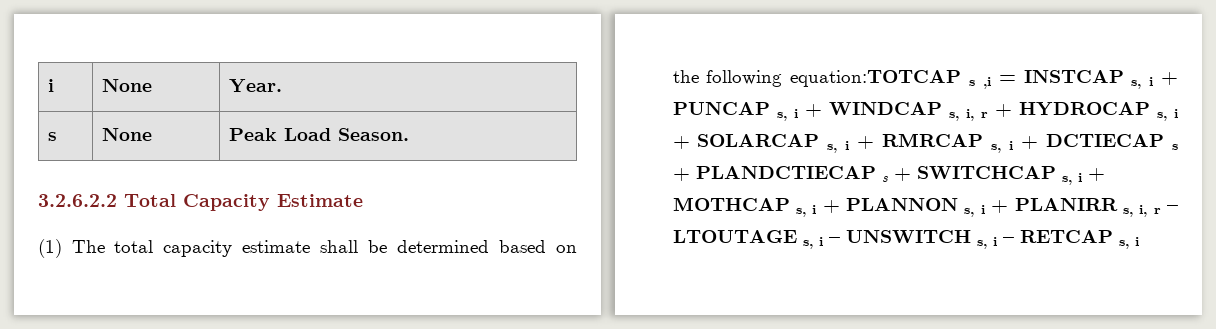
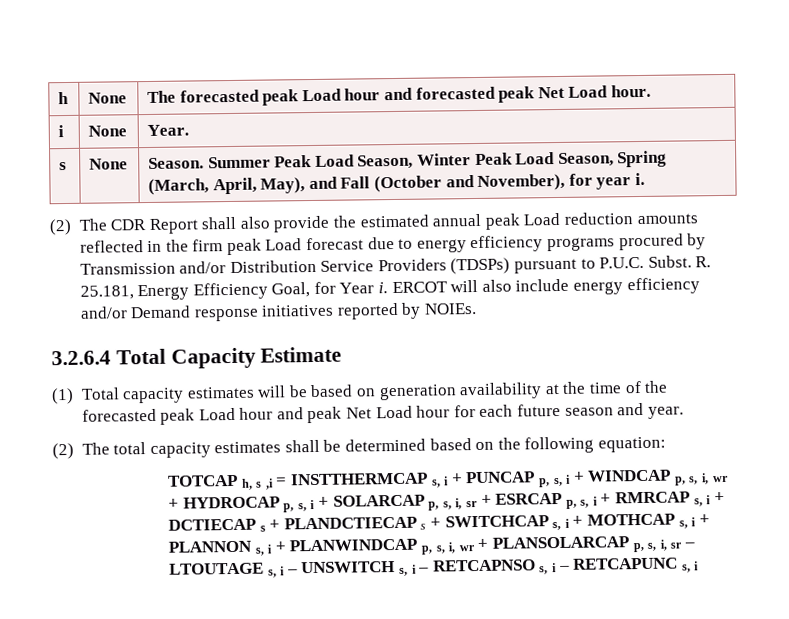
+ h | None | The forecasted peak Load hour and forecasted peak Net Load hour.
- s | None | Peak Load Season.
- 3.2.6.2.2 Total Capacity Estimate
- (1) The total capacity estimate shall be determined based on the following equation:TOTCAP s ,i = INSTCAP s, i + PUNCAP s, i + WINDCAP s, i, r + HYDROCAP s, i + SOLARCAP s, i + RMRCAP s, i + DCTIECAP s + PLANDCTIECAP s + SWITCHCAP s, i + MOTHCAP s, i + PLANNON s, i + PLANIRR s, i, r – LTOUTAGE s, i – UNSWITCH s, i – RETCAP s, i
+ s | None | Season. Summer Peak Load Season, Winter Peak Load Season, Spring (March, April, May), and Fall (October and November), for year i.
+ (2) The CDR Report shall also provide the estimated annual peak Load reduction amounts reflected in the firm peak Load forecast due to energy efficiency programs procured by Transmission and/or Distribution Service Providers (TDSPs) pursuant to P.U.C. Subst. R. 25.181, Energy Efficiency Goal, for Year i. ERCOT will also include energy efficiency and/or Demand response initiatives reported by NOIEs.
+ 3.2.6.4 Total Capacity Estimate
+ (1) Total capacity estimates will be based on generation availability at the time of the forecasted peak Load hour and peak Net Load hour for each future season and year.
+ (2) The total capacity estimates shall be determined based on the following equation:
+ TOTCAP h, s ,i = INSTTHERMCAP s, i + PUNCAP p, s, i + WINDCAP p, s, i, wr + HYDROCAP p, s, i + SOLARCAP p, s, i, sr + ESRCAP p, s, i + RMRCAP s, i + DCTIECAP s + PLANDCTIECAP s + SWITCHCAP s, i + MOTHCAP s, i + PLANNON s, i + PLANWINDCAP p, s, i, wr + PLANSOLARCAP p, s, i, sr – LTOUTAGE s, i – UNSWITCH s, i – RETCAPNSO s, i – RETCAPUNC s, i

